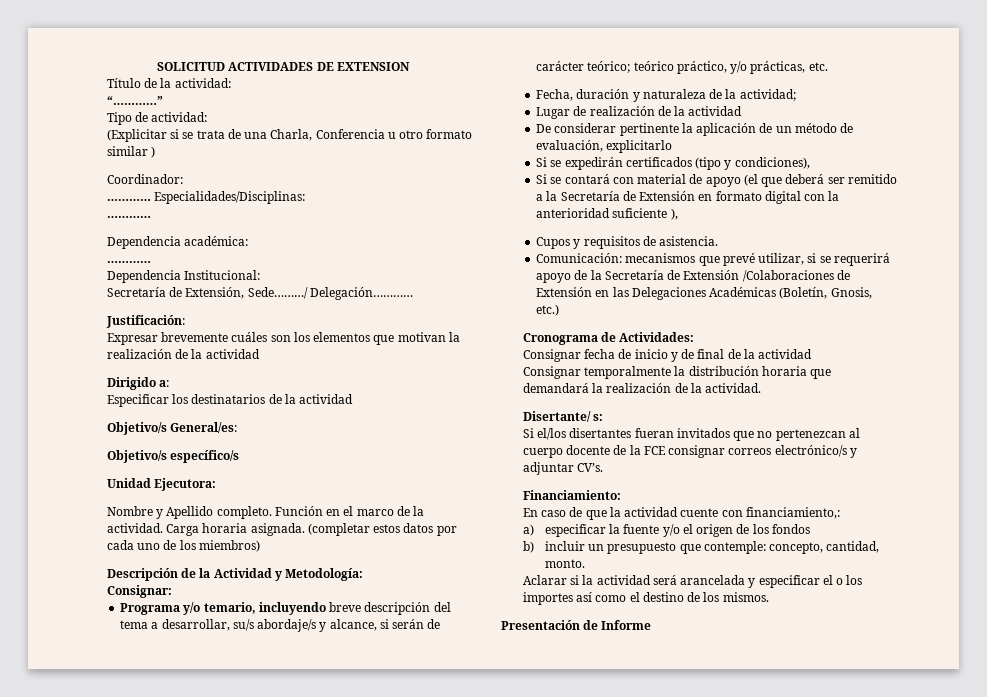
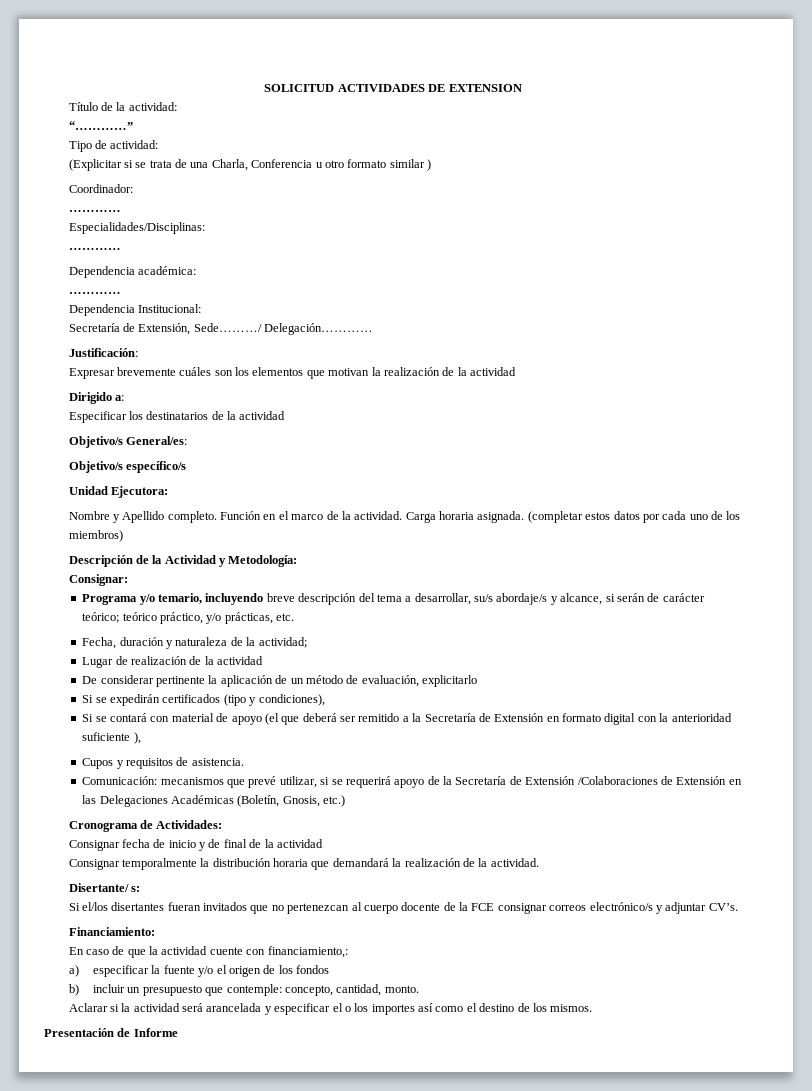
  Coordinador:
- ………… Especialidades/Disciplinas:
+ …………
+ Especialidades/Disciplinas:

